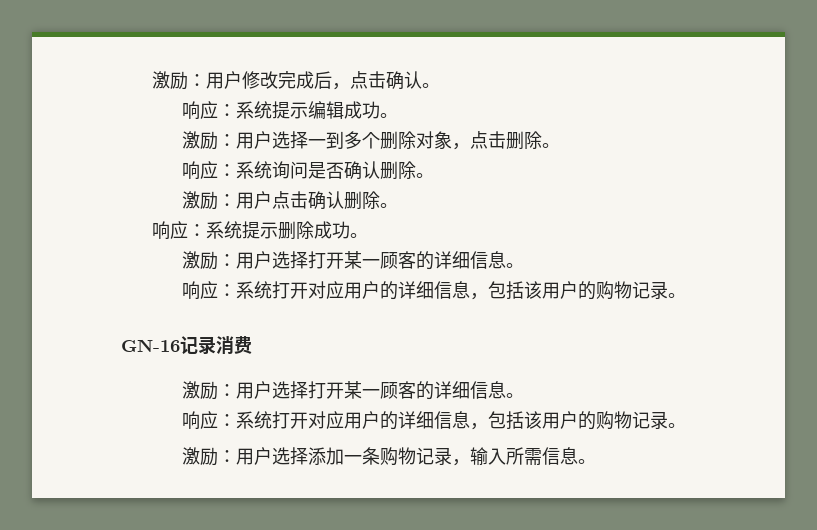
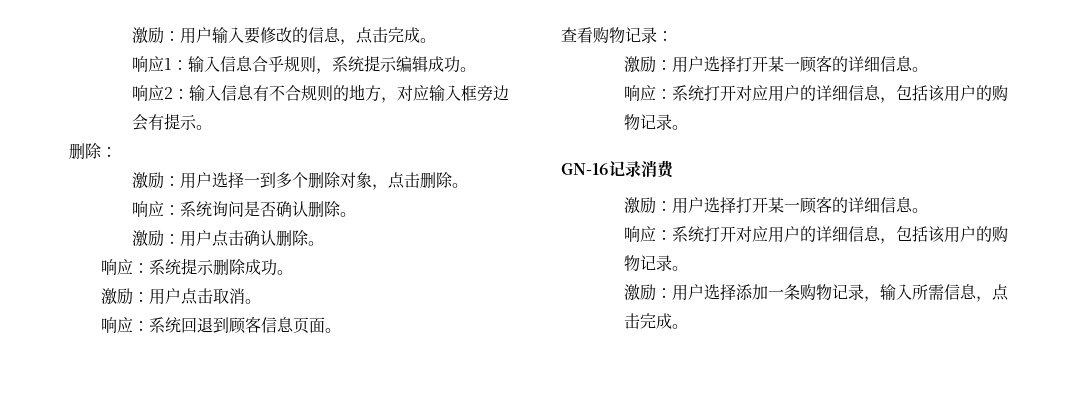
- 激励：用户修改完成后，点击确认。
- 响应：系统提示编辑成功。
+ 激励：用户输入要修改的信息，点击完成。
+ 响应1：输入信息合乎规则，系统提示编辑成功。
+ 响应2：输入信息有不合规则的地方，对应输入框旁边会有提示。
+ 删除：
+ 激励：用户点击取消。
+ 响应：系统回退到顾客信息页面。
+ 查看购物记录：
- 激励：用户选择添加一条购物记录，输入所需信息。
+ 激励：用户选择添加一条购物记录，输入所需信息，点击完成。

